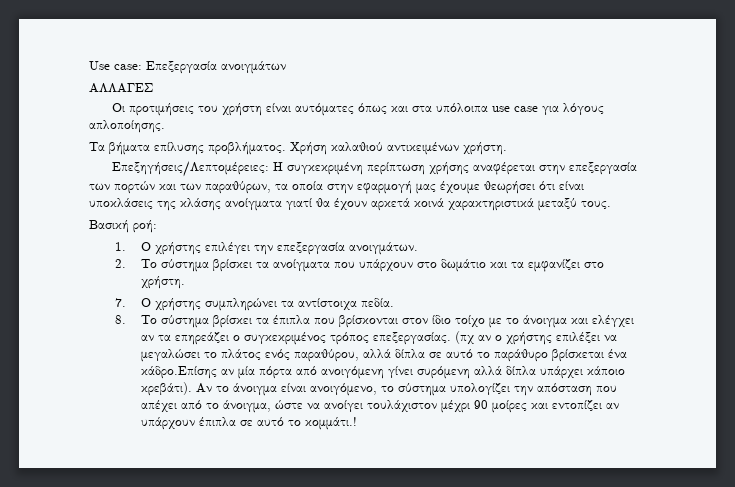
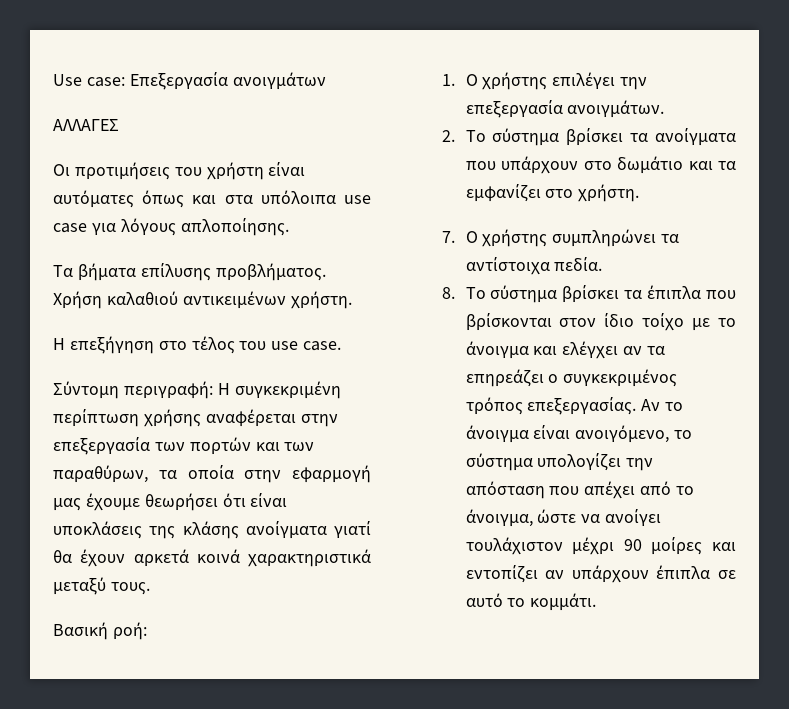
- Επεξηγήσεις/Λεπτομέρειες: Η συγκεκριμένη περίπτωση χρήσης αναφέρεται στην επεξεργασία των πορτών και των παραθύρων, τα οποία στην εφαρμογή μας έχουμε θεωρήσει ότι είναι υποκλάσεις της κλάσης ανοίγματα γιατί θα έχουν αρκετά κοινά χαρακτηριστικά μεταξύ τους.
+ Η επεξήγηση στο τέλος του use case.
+ Σύντομη περιγραφή: Η συγκεκριμένη περίπτωση χρήσης αναφέρεται στην επεξεργασία των πορτών και των παραθύρων, τα οποία στην εφαρμογή μας έχουμε θεωρήσει ότι είναι υποκλάσεις της κλάσης ανοίγματα γιατί θα έχουν αρκετά κοινά χαρακτηριστικά μεταξύ τους.
- (πχ αν ο χρήστης επιλέξει να μεγαλώσει το πλάτος ενός παραθύρου, αλλά δίπλα σε αυτό το παράθυρο βρίσκεται ένα κάδρο.Επίσης αν μία πόρτα από ανοιγόμενη γίνει συρόμενη αλλά δίπλα υπάρχει κάποιο κρεβάτι).
- Αν το άνοιγμα είναι ανοιγόμενο, το σύστημα υπολογίζει την απόσταση που απέχει από το άνοιγμα, ώστε να ανοίγει τουλάχιστον μέχρι 90 μοίρες και εντοπίζει αν υπάρχουν έπιπλα σε αυτό το κομμάτι.!
+ Αν το άνοιγμα είναι ανοιγόμενο, το σύστημα υπολογίζει την απόσταση που απέχει από το άνοιγμα, ώστε να ανοίγει τουλάχιστον μέχρι 90 μοίρες και εντοπίζει αν υπάρχουν έπιπλα σε αυτό το κομμάτι.

